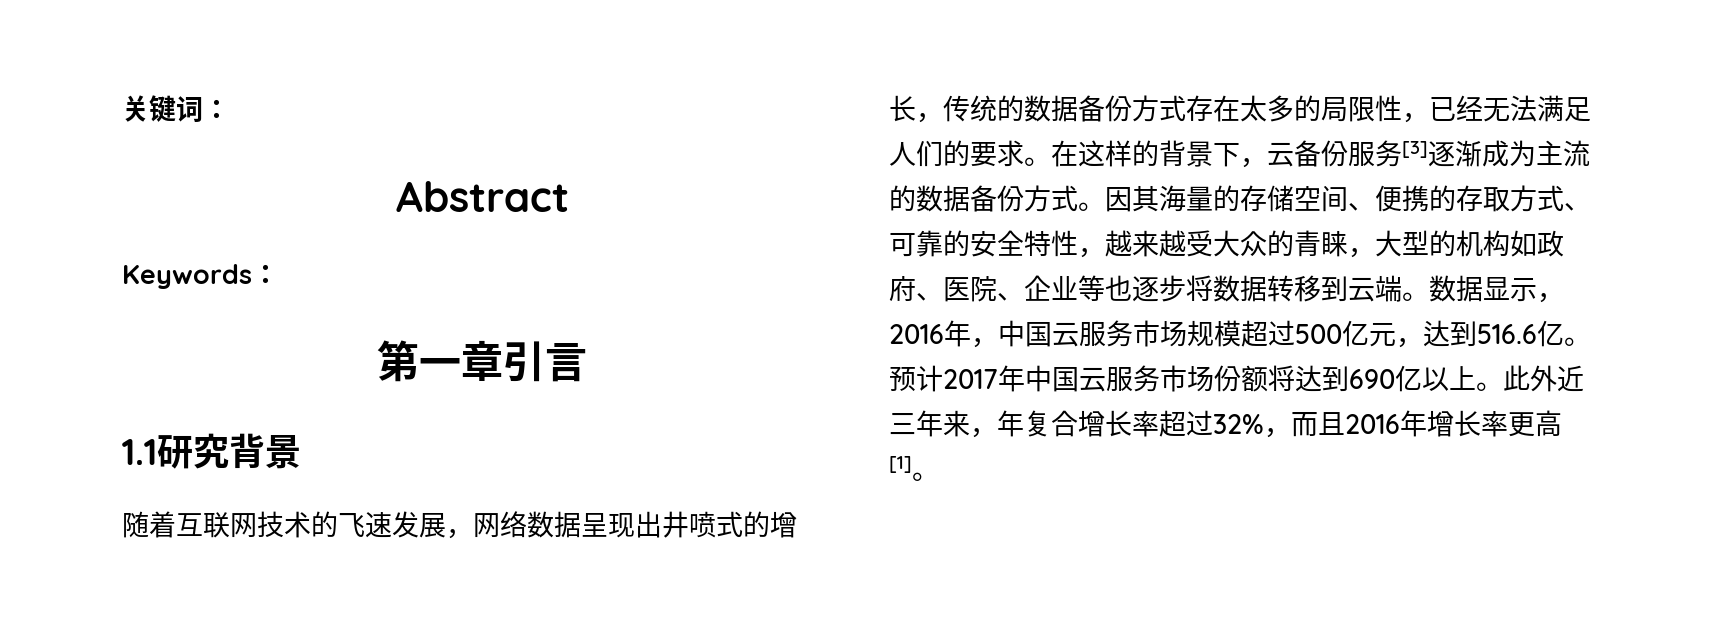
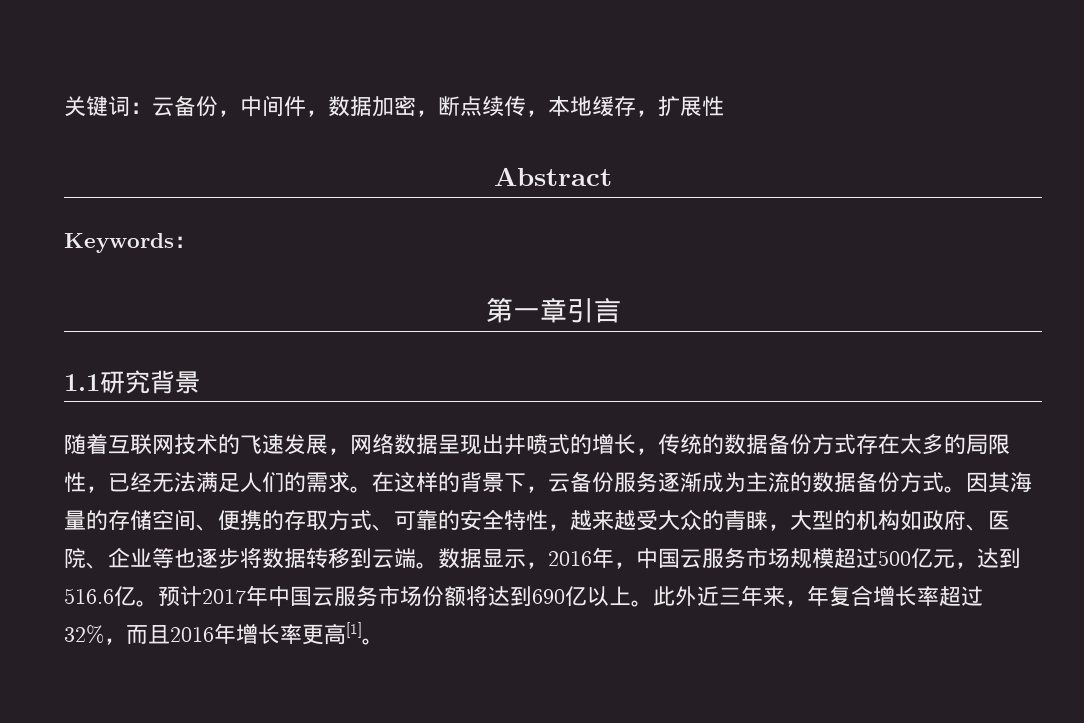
- 关键词：
+ 关键词：云备份，中间件，数据加密，断点续传，本地缓存，扩展性
- 随着互联网技术的飞速发展，网络数据呈现出井喷式的增长，传统的数据备份方式存在太多的局限性，已经无法满足人们的要求。
+ 随着互联网技术的飞速发展，网络数据呈现出井喷式的增长，传统的数据备份方式存在太多的局限性，已经无法满足人们的需求。
- 在这样的背景下，云备份服务[3]逐渐成为主流的数据备份方式。
+ 在这样的背景下，云备份服务逐渐成为主流的数据备份方式。

